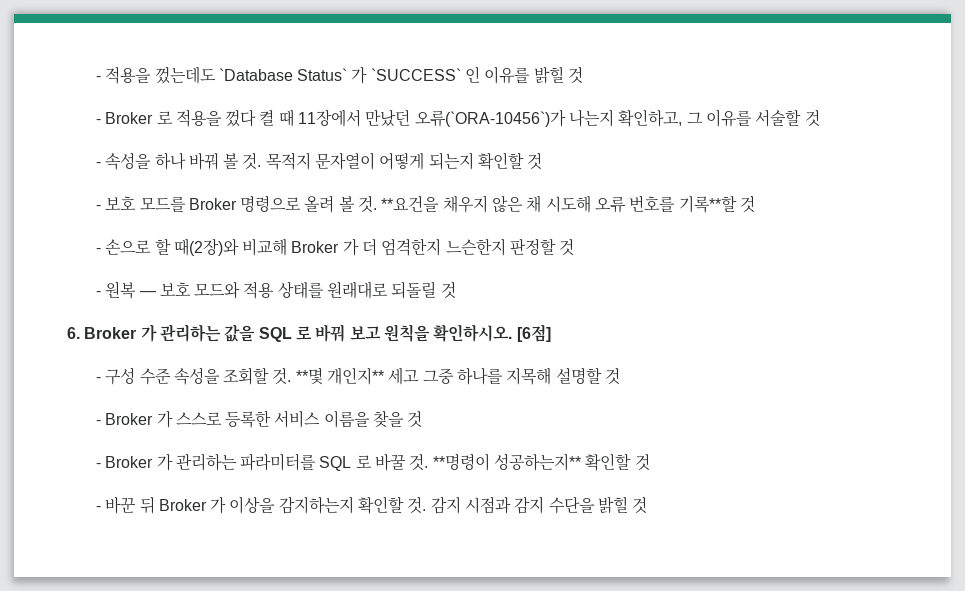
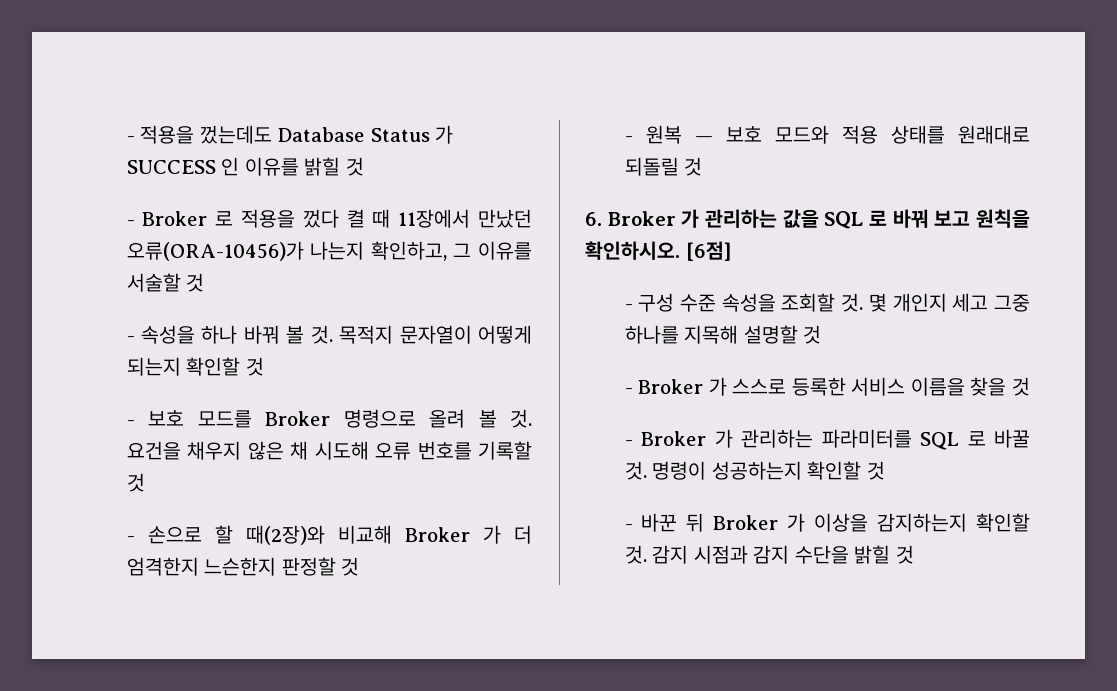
- - 적용을 껐는데도 `Database Status` 가 `SUCCESS` 인 이유를 밝힐 것
+ - 적용을 껐는데도 Database Status 가 SUCCESS 인 이유를 밝힐 것
- - Broker 로 적용을 껐다 켤 때 11장에서 만났던 오류(`ORA-10456`)가 나는지 확인하고, 그 이유를 서술할 것
+ - Broker 로 적용을 껐다 켤 때 11장에서 만났던 오류(ORA-10456)가 나는지 확인하고, 그 이유를 서술할 것
- **요건을 채우지 않은 채 시도해 오류 번호를 기록**할 것
+ 요건을 채우지 않은 채 시도해 오류 번호를 기록할 것
- **몇 개인지** 세고 그중 하나를 지목해 설명할 것
+ 몇 개인지 세고 그중 하나를 지목해 설명할 것
- **명령이 성공하는지** 확인할 것
+ 명령이 성공하는지 확인할 것

